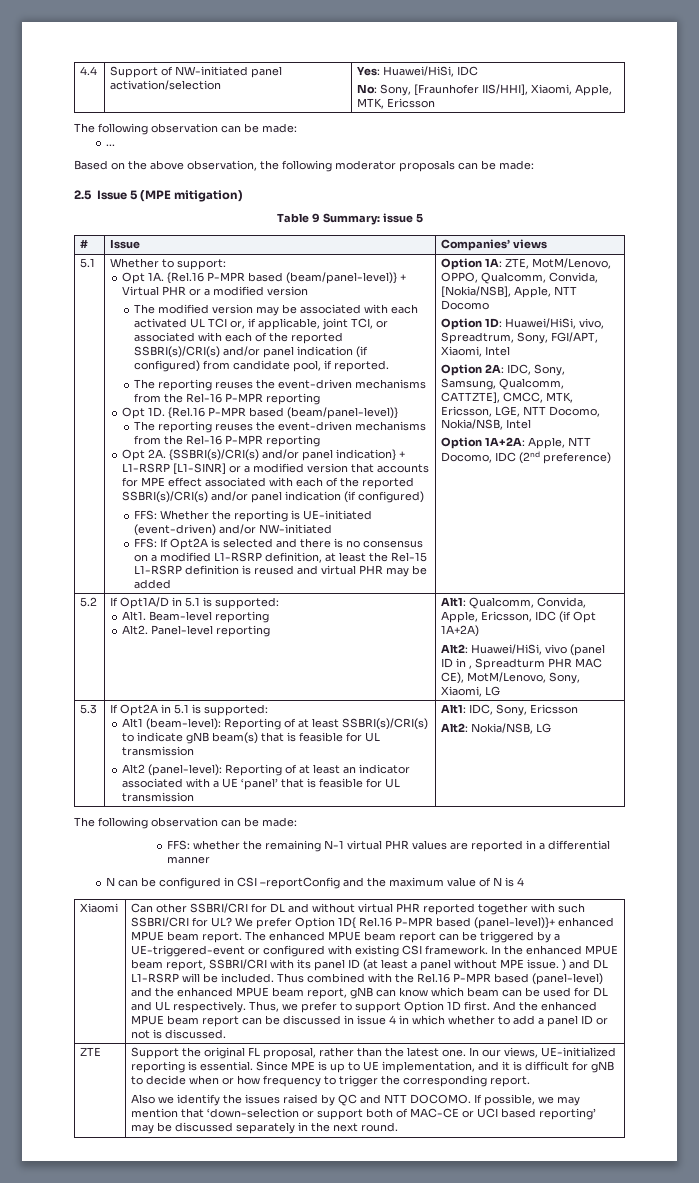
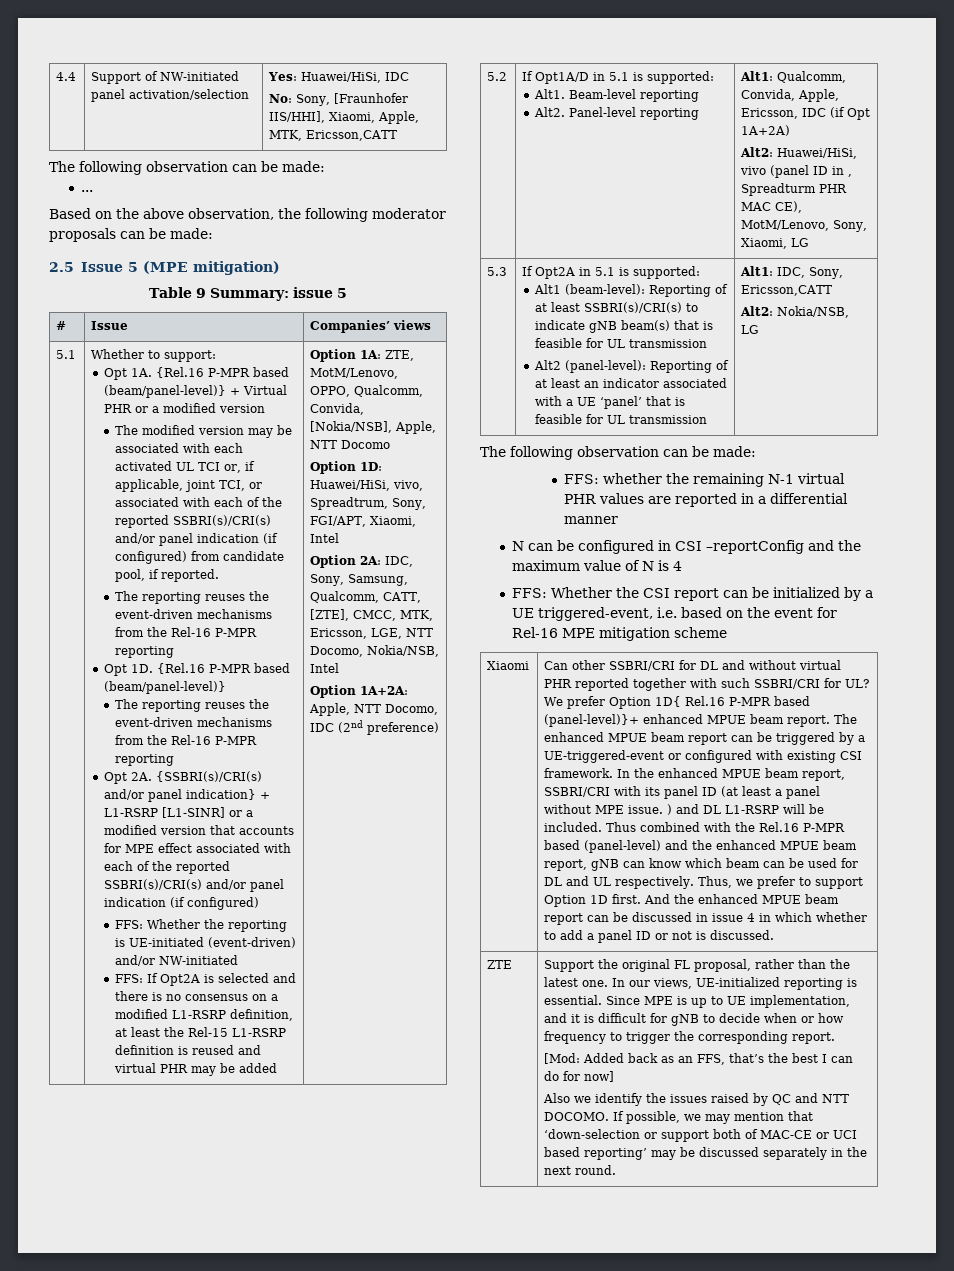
  4.4 | Support of NW-initiated panel activation/selection | Yes: Huawei/HiSi, IDC
- No: Sony, [Fraunhofer IIS/HHI], Xiaomi, Apple, MTK, Ericsson
+ No: Sony, [Fraunhofer IIS/HHI], Xiaomi, Apple, MTK, Ericsson,CATT
- Option 2A: IDC, Sony, Samsung, Qualcomm, CATTZTE], CMCC, MTK, Ericsson, LGE, NTT Docomo, Nokia/NSB, Intel
+ Option 2A: IDC, Sony, Samsung, Qualcomm, CATT, [ZTE], CMCC, MTK, Ericsson, LGE, NTT Docomo, Nokia/NSB, Intel
- Alt1: IDC, Sony, Ericsson
+ Alt1: IDC, Sony, Ericsson,CATT
+ FFS: Whether the CSI report can be initialized by a UE triggered-event, i.e. based on the event for Rel-16 MPE mitigation scheme
+ [Mod: Added back as an FFS, that’s the best I can do for now]

